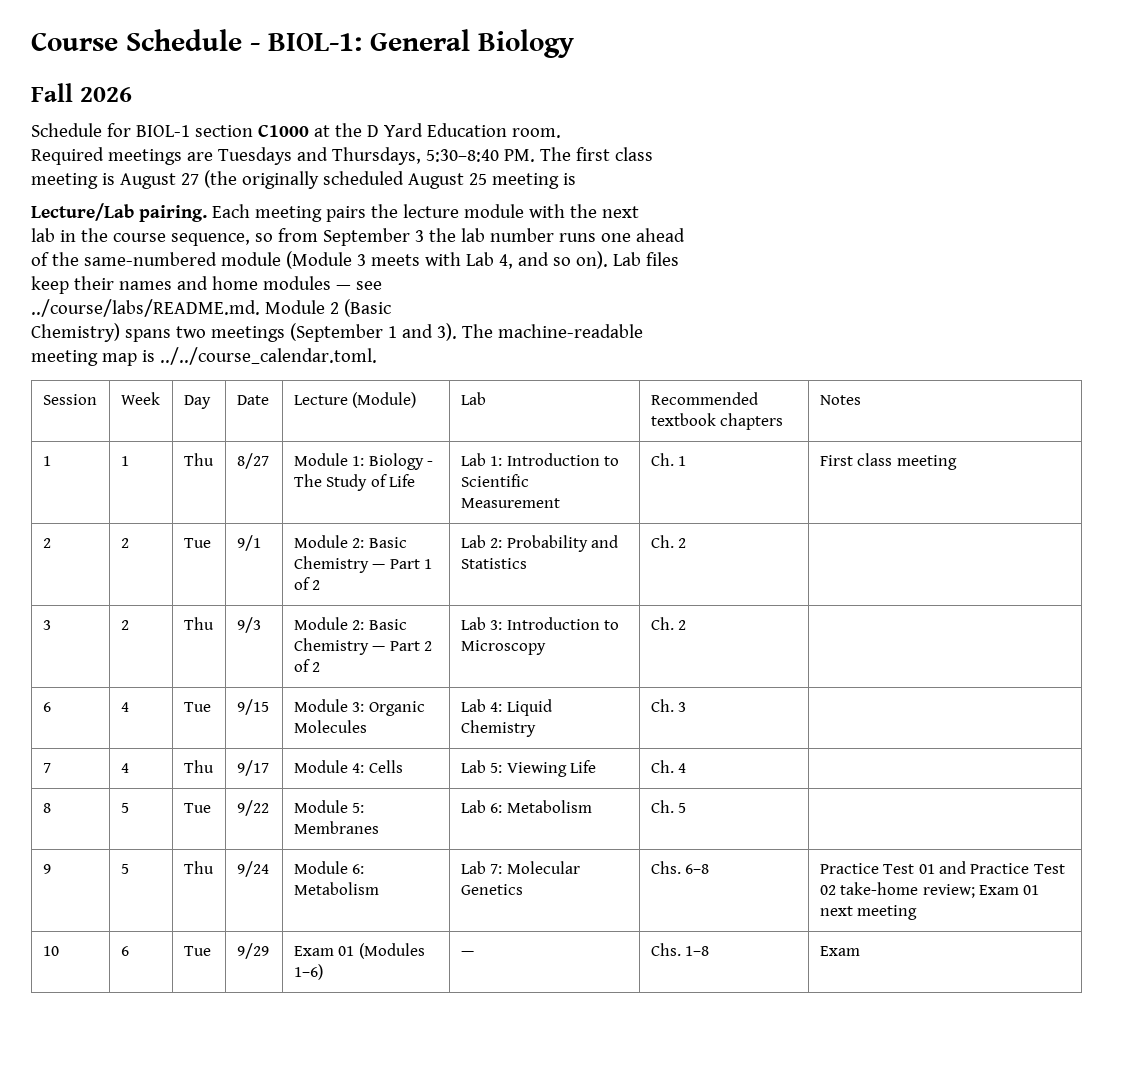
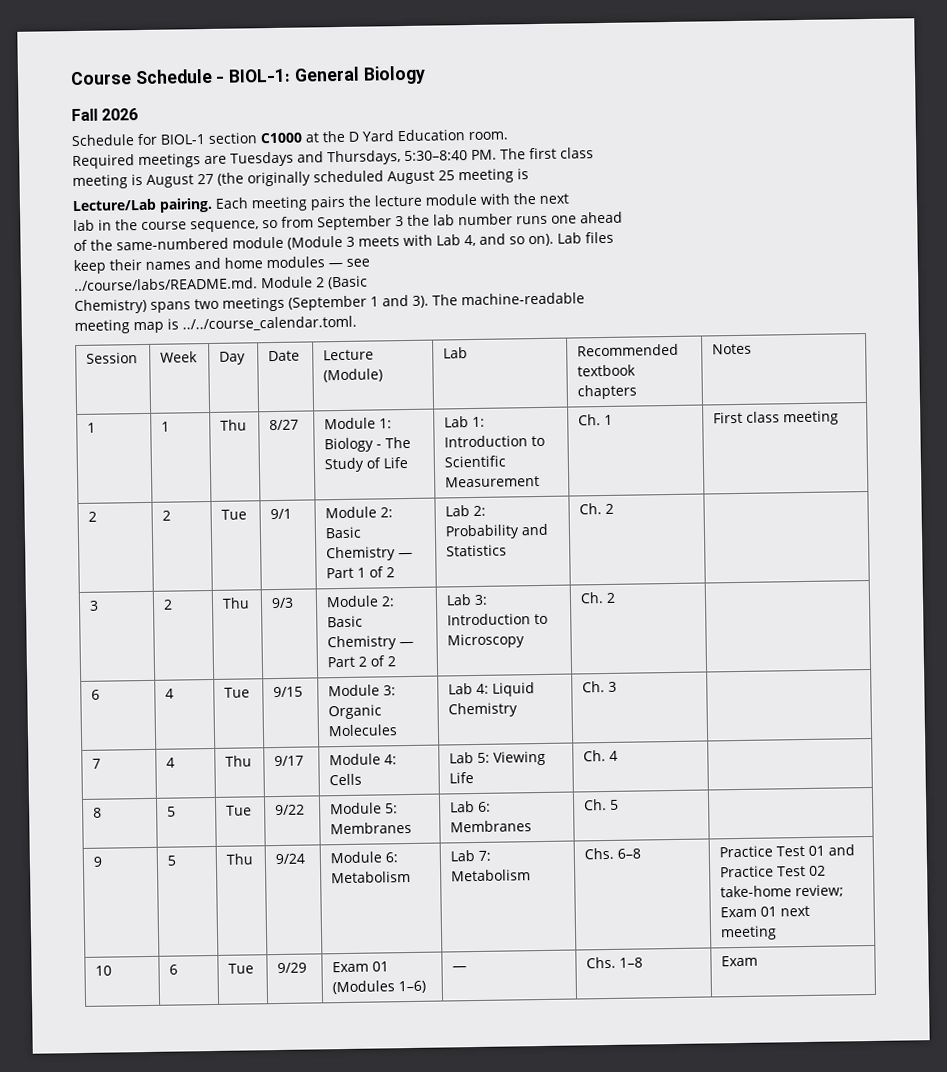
- 8 | 5 | Tue | 9/22 | Module 5: Membranes | Lab 6: Metabolism | Ch. 5 |
+ 8 | 5 | Tue | 9/22 | Module 5: Membranes | Lab 6: Membranes | Ch. 5 |
- 9 | 5 | Thu | 9/24 | Module 6: Metabolism | Lab 7: Molecular Genetics | Chs. 6–8 | Practice Test 01 and Practice Test 02 take-home review; Exam 01 next meeting
+ 9 | 5 | Thu | 9/24 | Module 6: Metabolism | Lab 7: Metabolism | Chs. 6–8 | Practice Test 01 and Practice Test 02 take-home review; Exam 01 next meeting

